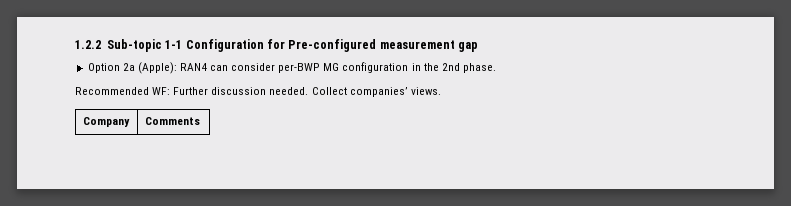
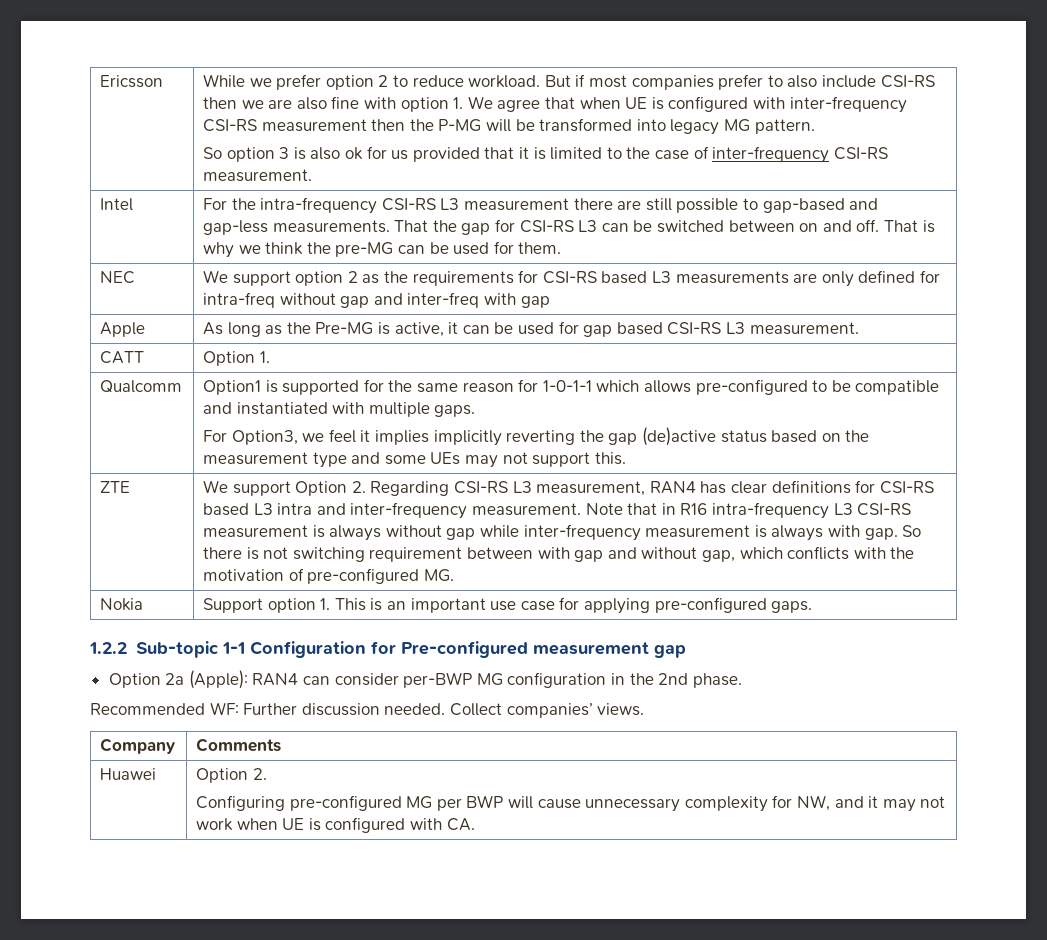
+ Ericsson | While we prefer option 2 to reduce workload. But if most companies prefer to also include CSI-RS then we are also fine with option 1. We agree that when UE is configured with inter-frequency CSI-RS measurement then the P-MG will be transformed into legacy MG pattern.
+ So option 3 is also ok for us provided that it is limited to the case of inter-frequency CSI-RS measurement.
+ Intel | For the intra-frequency CSI-RS L3 measurement there are still possible to gap-based and gap-less measurements. That the gap for CSI-RS L3 can be switched between on and off. That is why we think the pre-MG can be used for them.
+ NEC | We support option 2 as the requirements for CSI-RS based L3 measurements are only defined for intra-freq without gap and inter-freq with gap
+ Apple | As long as the Pre-MG is active, it can be used for gap based CSI-RS L3 measurement.
+ CATT | Option 1.
+ Qualcomm | Option1 is supported for the same reason for 1-0-1-1 which allows pre-configured to be compatible and instantiated with multiple gaps.
+ For Option3, we feel it implies implicitly reverting the gap (de)active status based on the measurement type and some UEs may not support this.
+ ZTE | We support Option 2. Regarding CSI-RS L3 measurement, RAN4 has clear definitions for CSI-RS based L3 intra and inter-frequency measurement. Note that in R16 intra-frequency L3 CSI-RS measurement is always without gap while inter-frequency measurement is always with gap. So there is not switching requirement between with gap and without gap, which conflicts with the motivation of pre-configured MG.
+ Nokia | Support option 1. This is an important use case for applying pre-configured gaps.
+ Huawei | Option 2.
+ Configuring pre-configured MG per BWP will cause unnecessary complexity for NW, and it may not work when UE is configured with CA.

